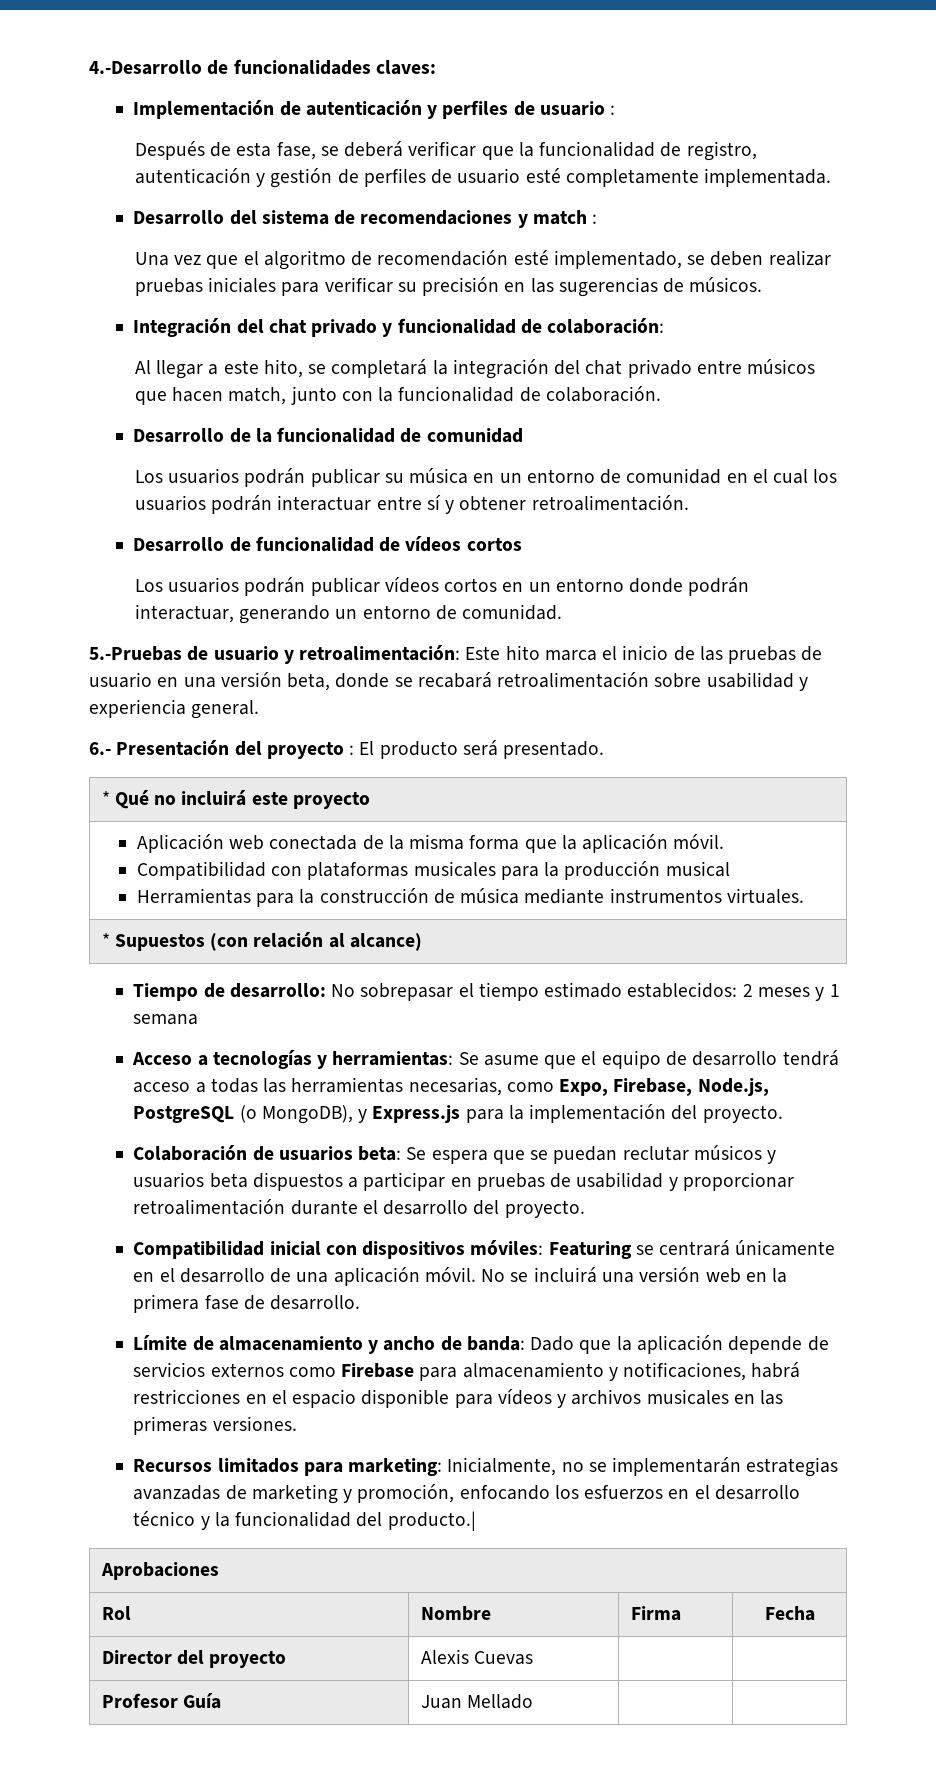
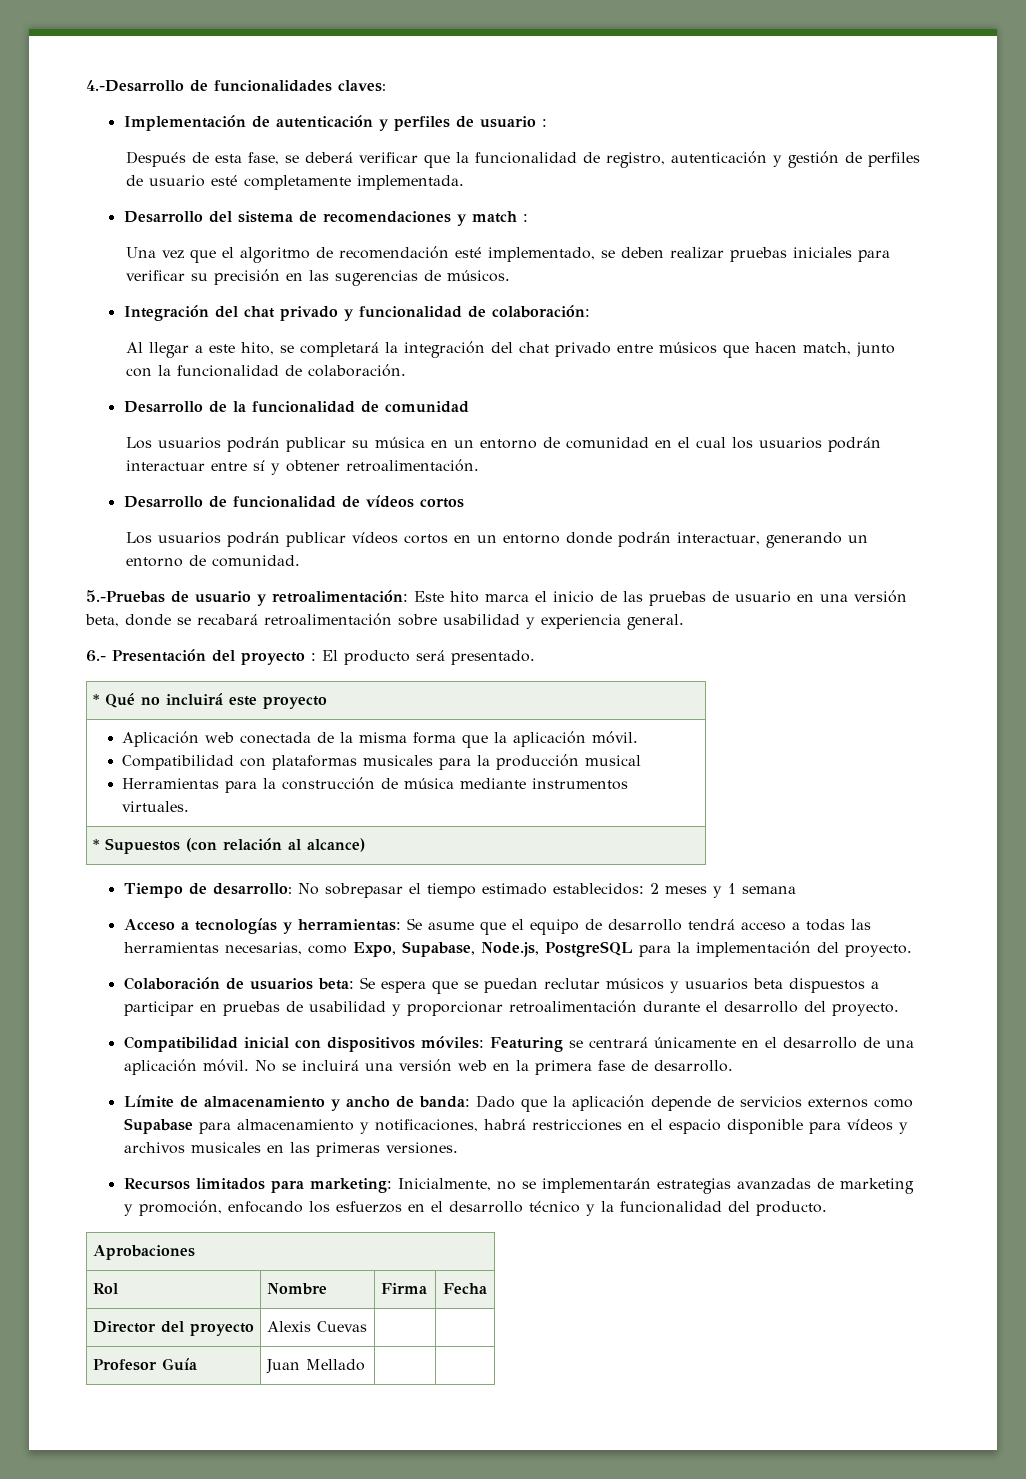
- Acceso a tecnologías y herramientas: Se asume que el equipo de desarrollo tendrá acceso a todas las herramientas necesarias, como Expo, Firebase, Node.js, PostgreSQL (o MongoDB), y Express.js para la implementación del proyecto.
+ Acceso a tecnologías y herramientas: Se asume que el equipo de desarrollo tendrá acceso a todas las herramientas necesarias, como Expo, Supabase, Node.js, PostgreSQL para la implementación del proyecto.
- Límite de almacenamiento y ancho de banda: Dado que la aplicación depende de servicios externos como Firebase para almacenamiento y notificaciones, habrá restricciones en el espacio disponible para vídeos y archivos musicales en las primeras versiones.
+ Límite de almacenamiento y ancho de banda: Dado que la aplicación depende de servicios externos como Supabase para almacenamiento y notificaciones, habrá restricciones en el espacio disponible para vídeos y archivos musicales en las primeras versiones.
- Recursos limitados para marketing: Inicialmente, no se implementarán estrategias avanzadas de marketing y promoción, enfocando los esfuerzos en el desarrollo técnico y la funcionalidad del producto.|
+ Recursos limitados para marketing: Inicialmente, no se implementarán estrategias avanzadas de marketing y promoción, enfocando los esfuerzos en el desarrollo técnico y la funcionalidad del producto.

